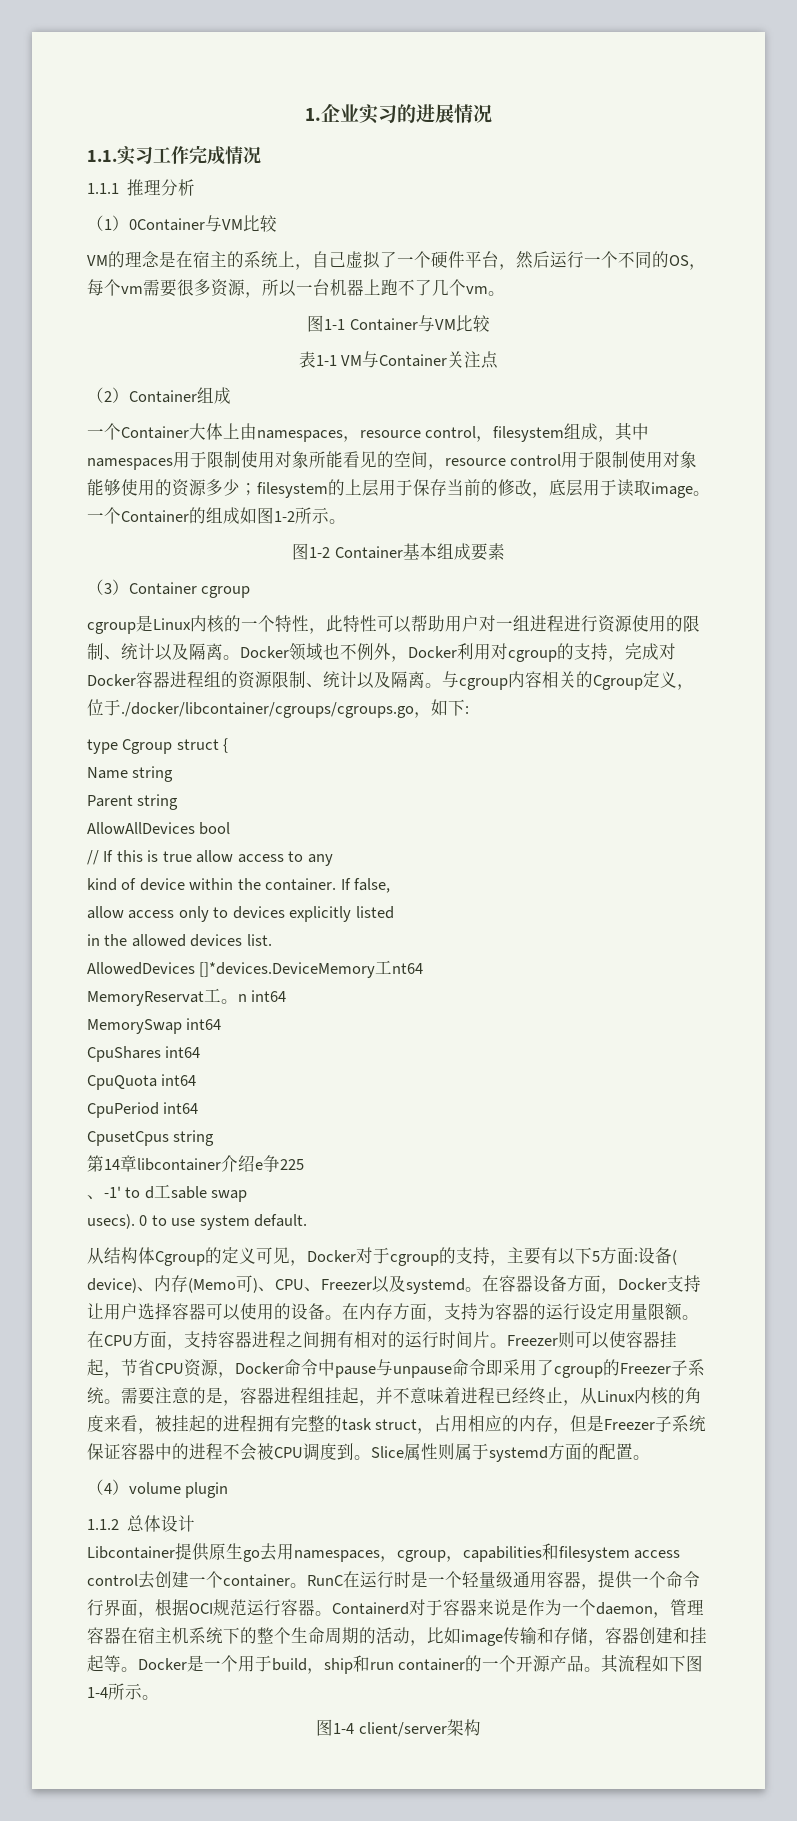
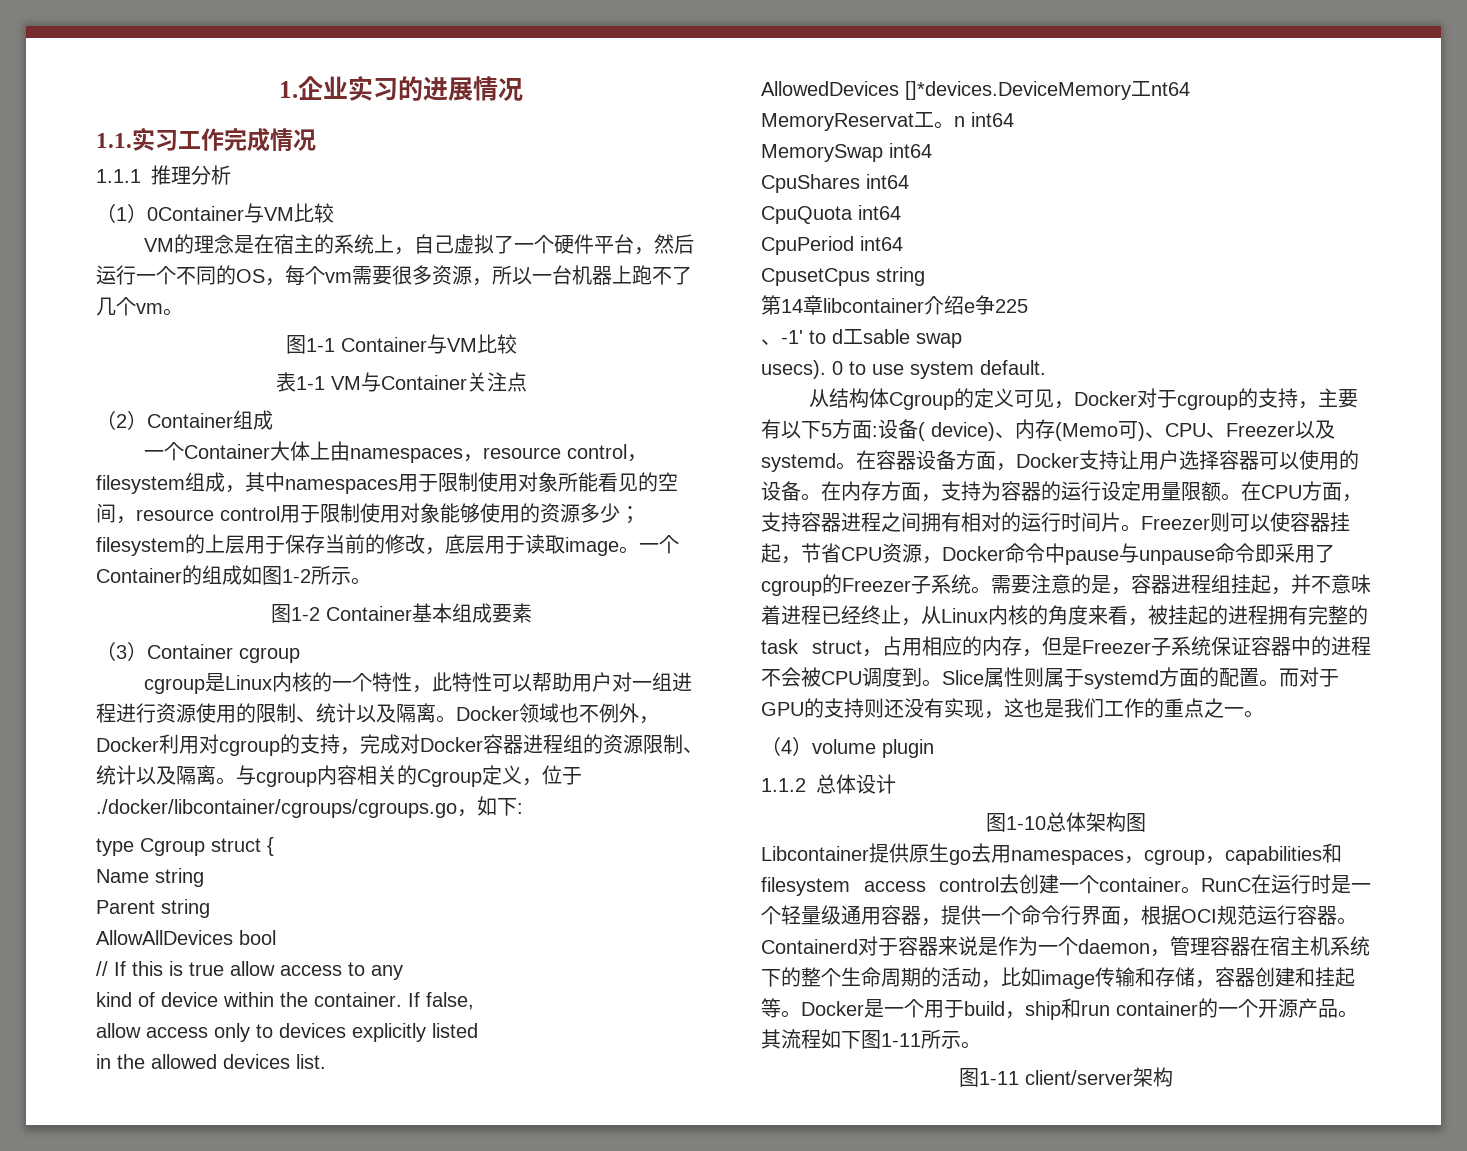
+ 而对于GPU的支持则还没有实现，这也是我们工作的重点之一。
+ 图1-10总体架构图
- 其流程如下图1-4所示。
- 图1-4 client/server架构
+ 其流程如下图1-11所示。
+ 图1-11 client/server架构

